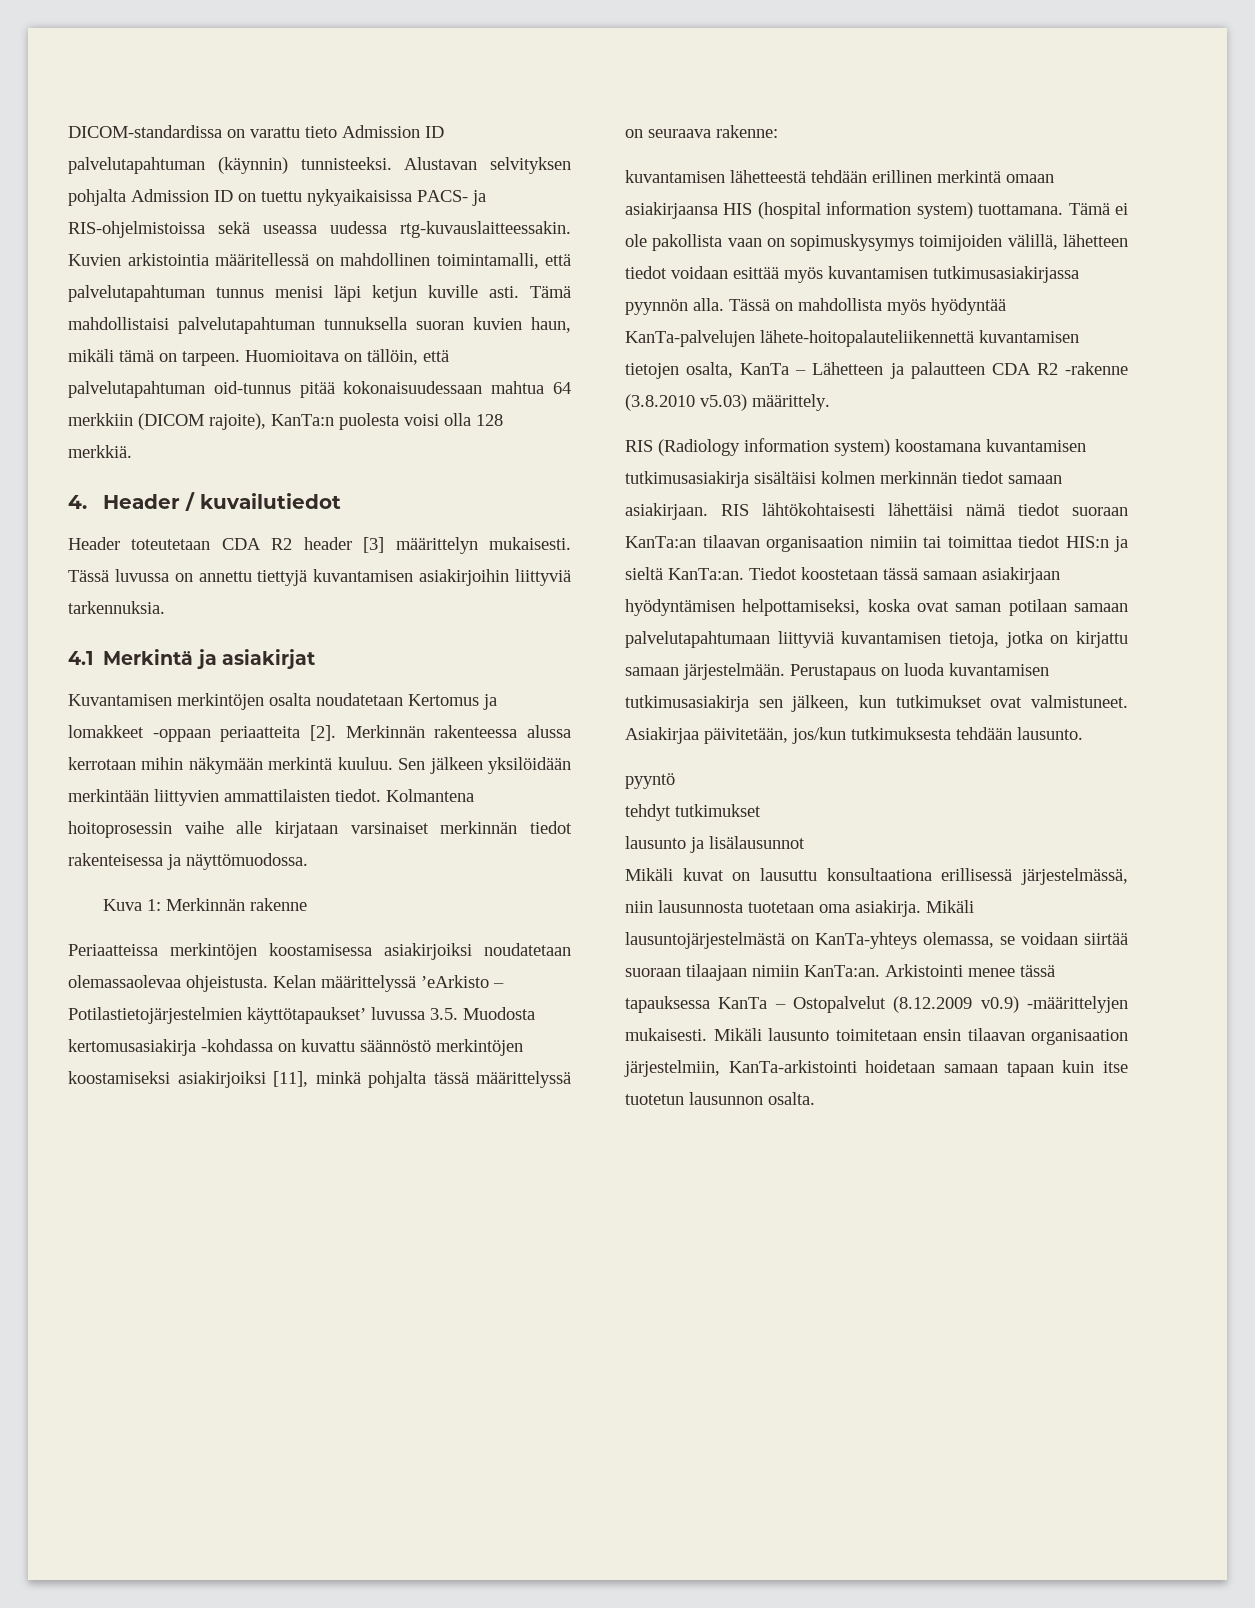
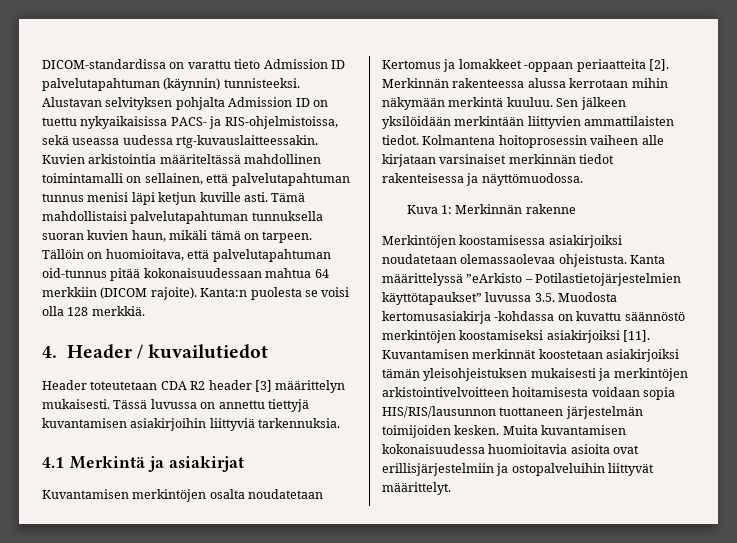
- Alustavan selvityksen pohjalta Admission ID on tuettu nykyaikaisissa PACS- ja RIS-ohjelmistoissa sekä useassa uudessa rtg-kuvauslaitteessakin.
+ Alustavan selvityksen pohjalta Admission ID on tuettu nykyaikaisissa PACS- ja RIS-ohjelmistoissa, sekä useassa uudessa rtg-kuvauslaitteessakin.
- Kuvien arkistointia määritellessä on mahdollinen toimintamalli, että palvelutapahtuman tunnus menisi läpi ketjun kuville asti.
+ Kuvien arkistointia määriteltässä mahdollinen toimintamalli on sellainen, että palvelutapahtuman tunnus menisi läpi ketjun kuville asti.
- Huomioitava on tällöin, että palvelutapahtuman oid-tunnus pitää kokonaisuudessaan mahtua 64 merkkiin (DICOM rajoite), KanTa:n puolesta voisi olla 128 merkkiä.
+ Tällöin on huomioitava, että palvelutapahtuman oid-tunnus pitää kokonaisuudessaan mahtua 64 merkkiin (DICOM rajoite). Kanta:n puolesta se voisi olla 128 merkkiä.
- Kolmantena hoitoprosessin vaihe alle kirjataan varsinaiset merkinnän tiedot rakenteisessa ja näyttömuodossa.
+ Kolmantena hoitoprosessin vaiheen alle kirjataan varsinaiset merkinnän tiedot rakenteisessa ja näyttömuodossa.
- Periaatteissa merkintöjen koostamisessa asiakirjoiksi noudatetaan olemassaolevaa ohjeistusta.
+ Merkintöjen koostamisessa asiakirjoiksi noudatetaan olemassaolevaa ohjeistusta.
- Kelan määrittelyssä ’eArkisto – Potilastietojärjestelmien käyttötapaukset’ luvussa 3.5. Muodosta kertomusasiakirja -kohdassa on kuvattu säännöstö merkintöjen koostamiseksi asiakirjoiksi [11], minkä pohjalta tässä määrittelyssä on seuraava rakenne:
- kuvantamisen lähetteestä tehdään erillinen merkintä omaan asiakirjaansa HIS (hospital information system) tuottamana. Tämä ei ole pakollista vaan on sopimuskysymys toimijoiden välillä, lähetteen tiedot voidaan esittää myös kuvantamisen tutkimusasiakirjassa pyynnön alla. Tässä on mahdollista myös hyödyntää KanTa-palvelujen lähete-hoitopalauteliikennettä kuvantamisen tietojen osalta, KanTa – Lähetteen ja palautteen CDA R2 -rakenne (3.8.2010 v5.03) määrittely.
- RIS (Radiology information system) koostamana kuvantamisen tutkimusasiakirja sisältäisi kolmen merkinnän tiedot samaan asiakirjaan. RIS lähtökohtaisesti lähettäisi nämä tiedot suoraan KanTa:an tilaavan organisaation nimiin tai toimittaa tiedot HIS:n ja sieltä KanTa:an. Tiedot koostetaan tässä samaan asiakirjaan hyödyntämisen helpottamiseksi, koska ovat saman potilaan samaan palvelutapahtumaan liittyviä kuvantamisen tietoja, jotka on kirjattu samaan järjestelmään. Perustapaus on luoda kuvantamisen tutkimusasiakirja sen jälkeen, kun tutkimukset ovat valmistuneet. Asiakirjaa päivitetään, jos/kun tutkimuksesta tehdään lausunto.
- pyyntö
- tehdyt tutkimukset
- lausunto ja lisälausunnot
- Mikäli kuvat on lausuttu konsultaationa erillisessä järjestelmässä, niin lausunnosta tuotetaan oma asiakirja. Mikäli lausuntojärjestelmästä on KanTa-yhteys olemassa, se voidaan siirtää suoraan tilaajaan nimiin KanTa:an. Arkistointi menee tässä tapauksessa KanTa – Ostopalvelut (8.12.2009 v0.9) -määrittelyjen mukaisesti. Mikäli lausunto toimitetaan ensin tilaavan organisaation järjestelmiin, KanTa-arkistointi hoidetaan samaan tapaan kuin itse tuotetun lausunnon osalta.
+ Kanta määrittelyssä ”eArkisto – Potilastietojärjestelmien käyttötapaukset” luvussa 3.5. Muodosta kertomusasiakirja -kohdassa on kuvattu säännöstö merkintöjen koostamiseksi asiakirjoiksi [11]. Kuvantamisen merkinnät koostetaan asiakirjoiksi tämän yleisohjeistuksen mukaisesti ja merkintöjen arkistointivelvoitteen hoitamisesta voidaan sopia HIS/RIS/lausunnon tuottaneen järjestelmän toimijoiden kesken. Muita kuvantamisen kokonaisuudessa huomioitavia asioita ovat erillisjärjestelmiin ja ostopalveluihin liittyvät määrittelyt.

